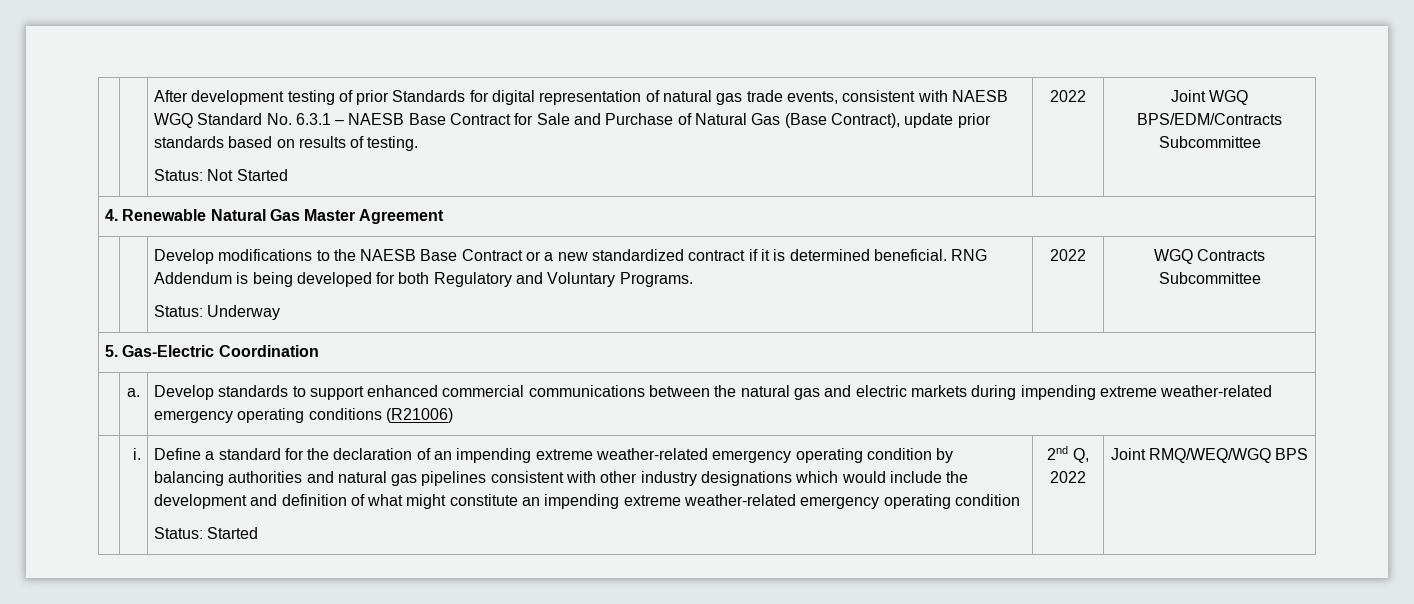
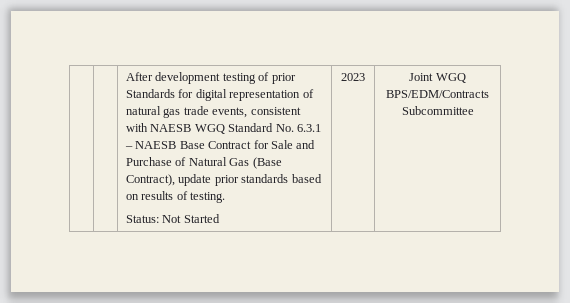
- Status: Not Started | 2022
+ Status: Not Started | 2023
- 4. Renewable Natural Gas Master Agreement
- | | Develop modifications to the NAESB Base Contract or a new standardized contract if it is determined beneficial. RNG Addendum is being developed for both Regulatory and Voluntary Programs.
- Status: Underway | 2022 | WGQ Contracts Subcommittee
- 5. Gas-Electric Coordination
- | a. | Develop standards to support enhanced commercial communications between the natural gas and electric markets during impending extreme weather-related emergency operating conditions (R21006)
- | i. | Define a standard for the declaration of an impending extreme weather-related emergency operating condition by balancing authorities and natural gas pipelines consistent with other industry designations which would include the development and definition of what might constitute an impending extreme weather-related emergency operating condition
- Status: Started | 2nd Q, 2022 | Joint RMQ/WEQ/WGQ BPS

